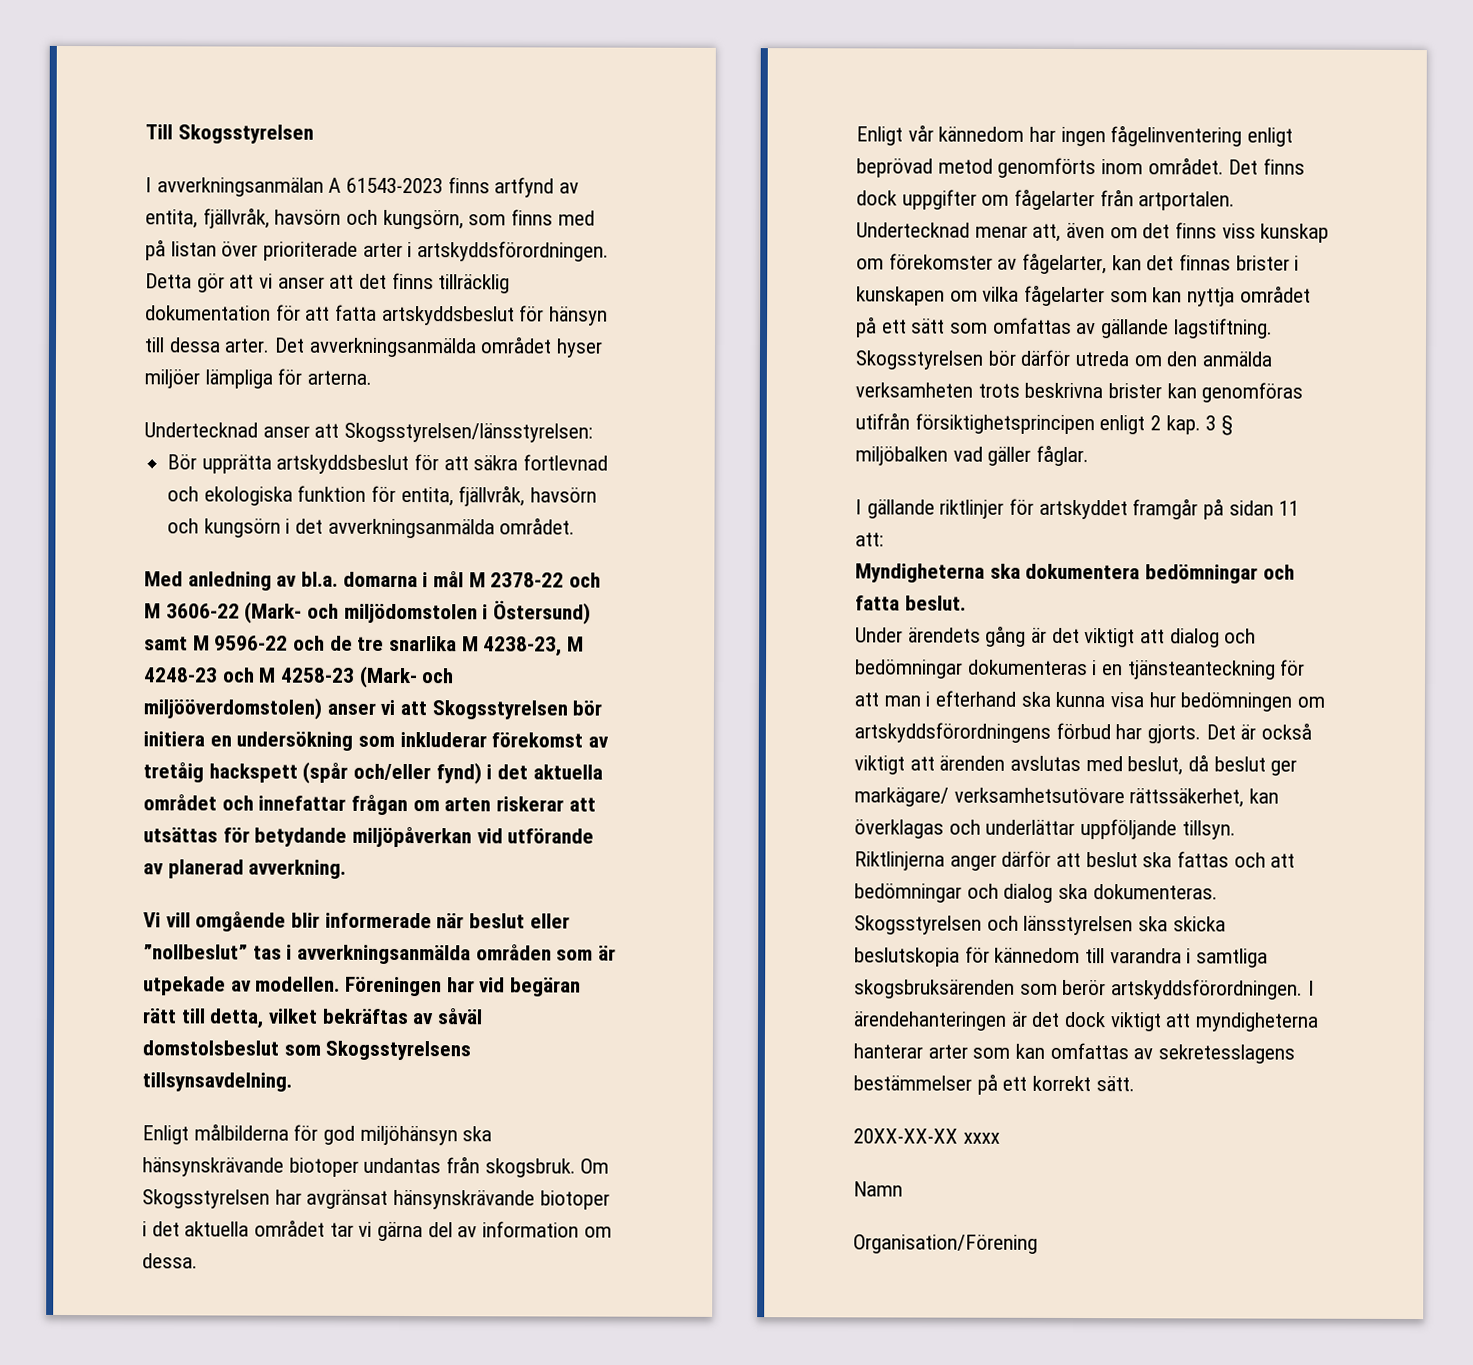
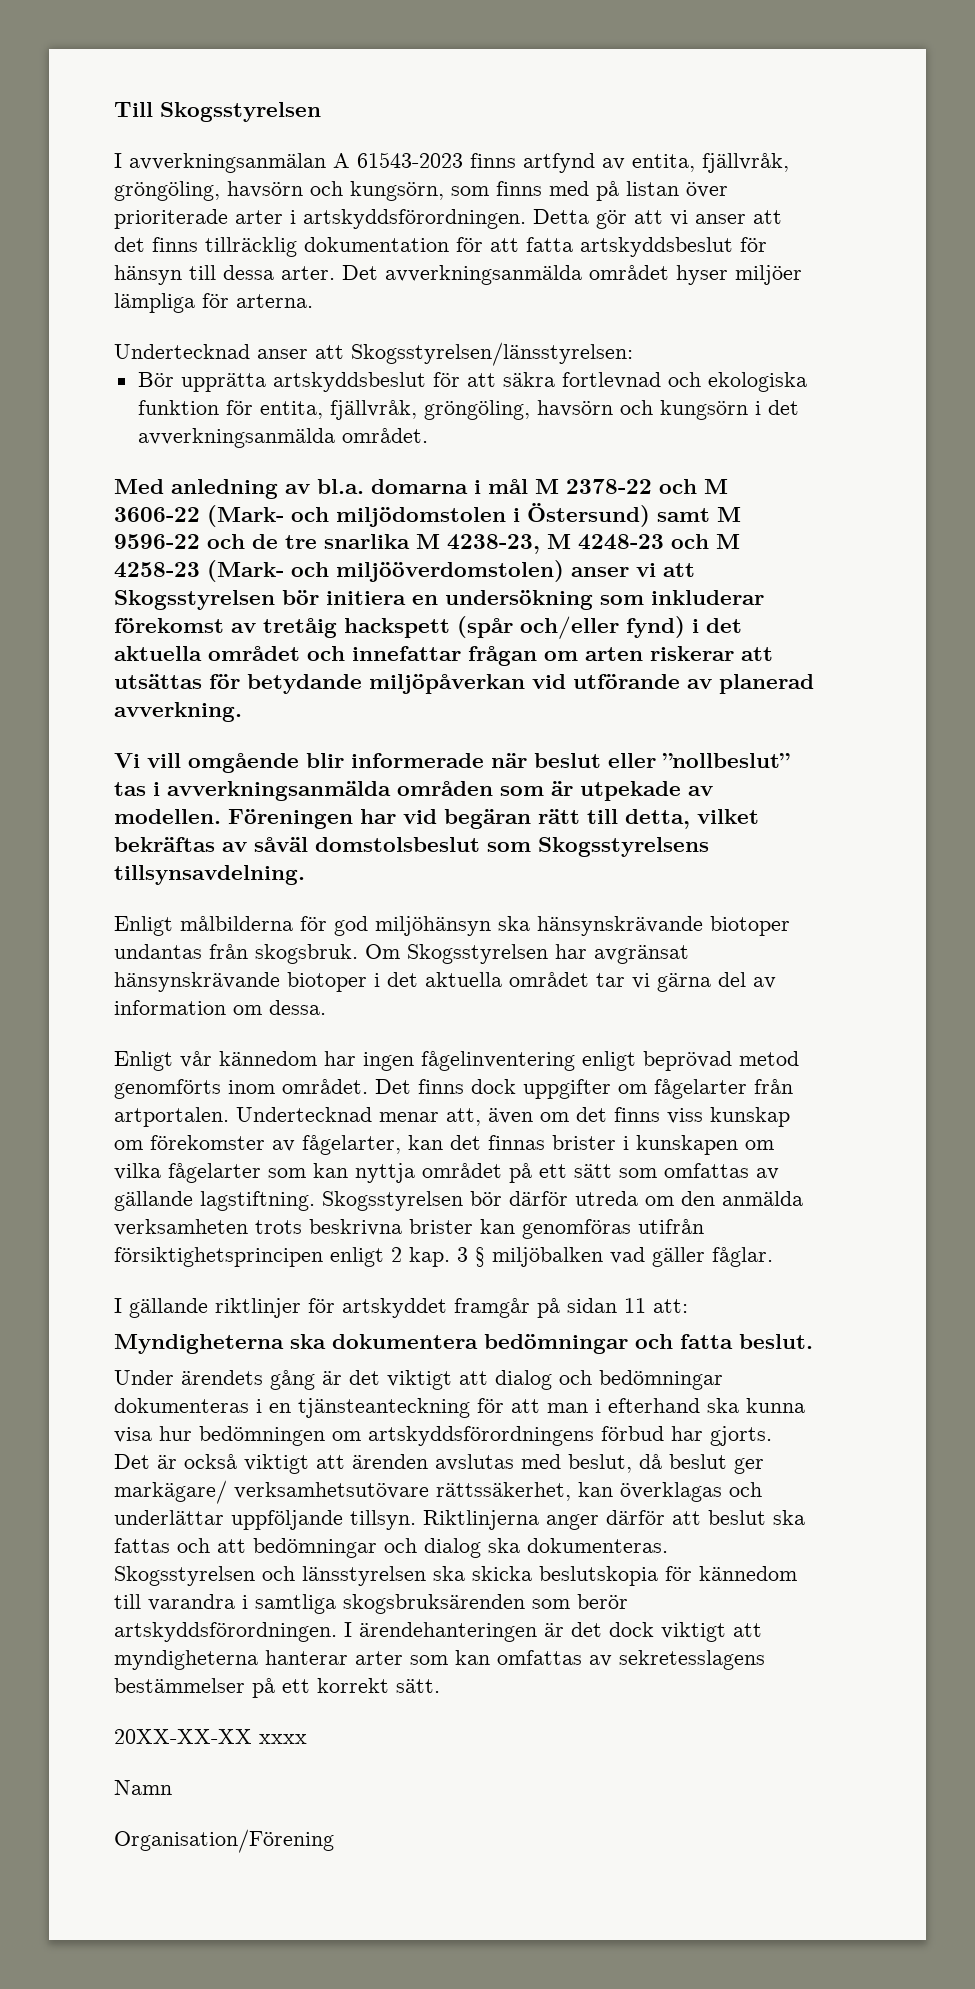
- I avverkningsanmälan A 61543-2023 finns artfynd av entita, fjällvråk, havsörn och kungsörn, som finns med på listan över prioriterade arter i artskyddsförordningen.
+ I avverkningsanmälan A 61543-2023 finns artfynd av entita, fjällvråk, gröngöling, havsörn och kungsörn, som finns med på listan över prioriterade arter i artskyddsförordningen.
- Bör upprätta artskyddsbeslut för att säkra fortlevnad och ekologiska funktion för entita, fjällvråk, havsörn och kungsörn i det avverkningsanmälda området.
+ Bör upprätta artskyddsbeslut för att säkra fortlevnad och ekologiska funktion för entita, fjällvråk, gröngöling, havsörn och kungsörn i det avverkningsanmälda området.

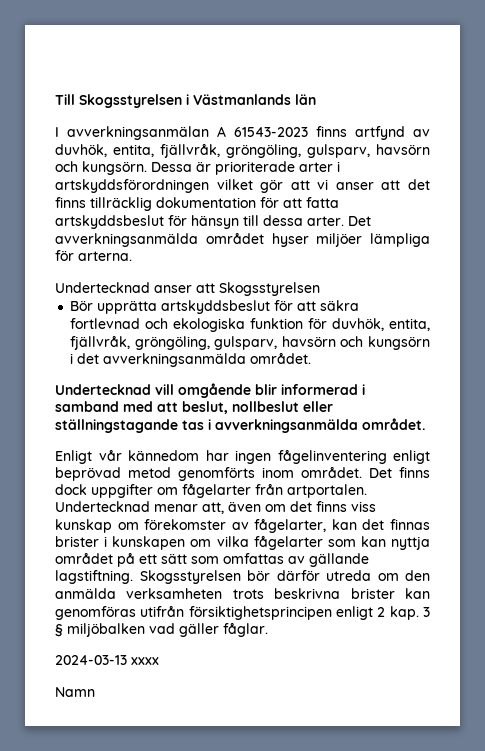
- Till Skogsstyrelsen
+ Till Skogsstyrelsen i Västmanlands län
- I avverkningsanmälan A 61543-2023 finns artfynd av entita, fjällvråk, gröngöling, havsörn och kungsörn, som finns med på listan över prioriterade arter i artskyddsförordningen. Detta gör att vi anser att det finns tillräcklig dokumentation för att fatta artskyddsbeslut för hänsyn till dessa arter.
+ I avverkningsanmälan A 61543-2023 finns artfynd av duvhök, entita, fjällvråk, gröngöling, gulsparv, havsörn och kungsörn. Dessa är prioriterade arter i artskyddsförordningen vilket gör att vi anser att det finns tillräcklig dokumentation för att fatta artskyddsbeslut för hänsyn till dessa arter.
- Undertecknad anser att Skogsstyrelsen/länsstyrelsen:
+ Undertecknad anser att Skogsstyrelsen
- Bör upprätta artskyddsbeslut för att säkra fortlevnad och ekologiska funktion för entita, fjällvråk, gröngöling, havsörn och kungsörn i det avverkningsanmälda området.
+ Bör upprätta artskyddsbeslut för att säkra fortlevnad och ekologiska funktion för duvhök, entita, fjällvråk, gröngöling, gulsparv, havsörn och kungsörn i det avverkningsanmälda området.
- Med anledning av bl.a. domarna i mål M 2378-22 och M 3606-22 (Mark- och miljödomstolen i Östersund) samt M 9596-22 och de tre snarlika M 4238-23, M 4248-23 och M 4258-23 (Mark- och miljööverdomstolen) anser vi att Skogsstyrelsen bör initiera en undersökning som inkluderar förekomst av tretåig hackspett (spår och/eller fynd) i det aktuella området och innefattar frågan om arten riskerar att utsättas för betydande miljöpåverkan vid utförande av planerad avverkning.
- Vi vill omgående blir informerade när beslut eller ”nollbeslut” tas i avverkningsanmälda områden som är utpekade av modellen. Föreningen har vid begäran rätt till detta, vilket bekräftas av såväl domstolsbeslut som Skogsstyrelsens tillsynsavdelning.
- Enligt målbilderna för god miljöhänsyn ska hänsynskrävande biotoper undantas från skogsbruk. Om Skogsstyrelsen har avgränsat hänsynskrävande biotoper i det aktuella området tar vi gärna del av information om dessa.
+ Undertecknad vill omgående blir informerad i samband med att beslut, nollbeslut eller ställningstagande tas i avverkningsanmälda området.
- I gällande riktlinjer för artskyddet framgår på sidan 11 att:
- Myndigheterna ska dokumentera bedömningar och fatta beslut.
- Under ärendets gång är det viktigt att dialog och bedömningar dokumenteras i en tjänsteanteckning för att man i efterhand ska kunna visa hur bedömningen om artskyddsförordningens förbud har gjorts. Det är också viktigt att ärenden avslutas med beslut, då beslut ger markägare/ verksamhetsutövare rättssäkerhet, kan överklagas och underlättar uppföljande tillsyn. Riktlinjerna anger därför att beslut ska fattas och att bedömningar och dialog ska dokumenteras. Skogsstyrelsen och länsstyrelsen ska skicka beslutskopia för kännedom till varandra i samtliga skogsbruksärenden som berör artskyddsförordningen. I ärendehanteringen är det dock viktigt att myndigheterna hanterar arter som kan omfattas av sekretesslagens bestämmelser på ett korrekt sätt.
- 20XX-XX-XX xxxx
+ 2024-03-13 xxxx
- Organisation/Förening

